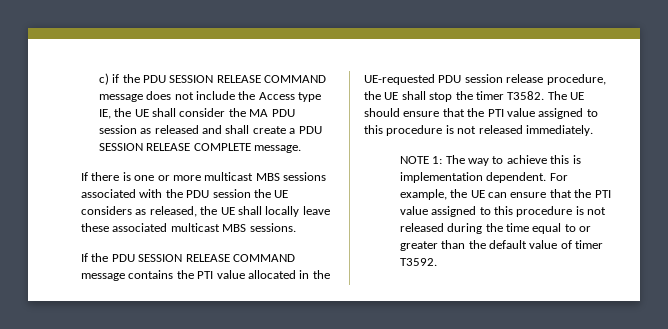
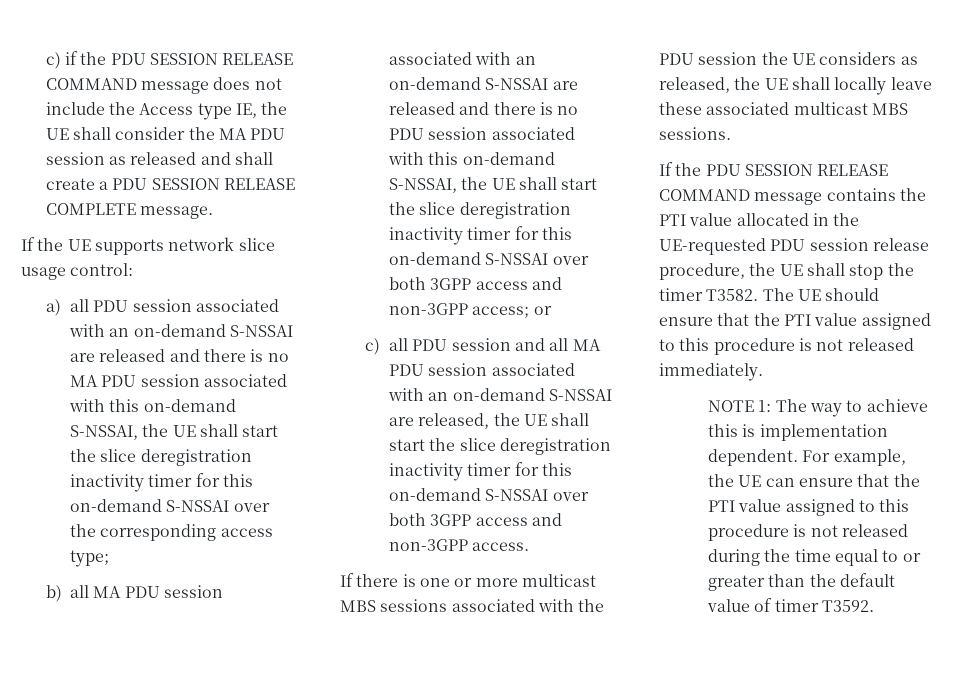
+ If the UE supports network slice usage control:
+ a) all PDU session associated with an on-demand S-NSSAI are released and there is no MA PDU session associated with this on-demand S-NSSAI, the UE shall start the slice deregistration inactivity timer for this on-demand S-NSSAI over the corresponding access type;
+ b) all MA PDU session associated with an on-demand S-NSSAI are released and there is no PDU session associated with this on-demand S-NSSAI, the UE shall start the slice deregistration inactivity timer for this on-demand S-NSSAI over both 3GPP access and non-3GPP access; or
+ c) all PDU session and all MA PDU session associated with an on-demand S-NSSAI are released, the UE shall start the slice deregistration inactivity timer for this on-demand S-NSSAI over both 3GPP access and non-3GPP access.

